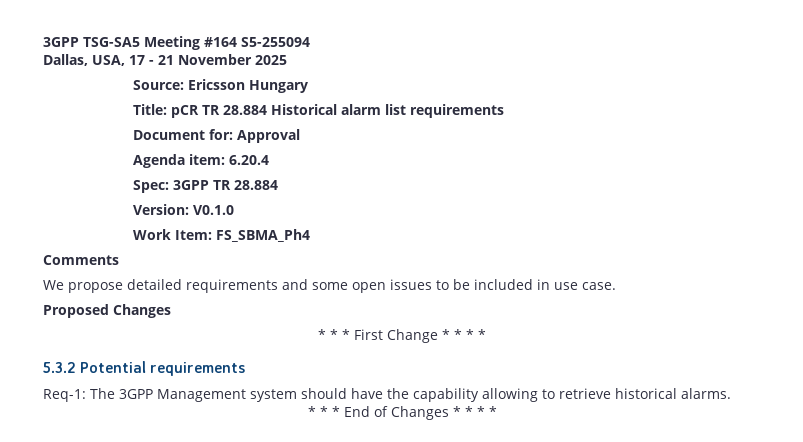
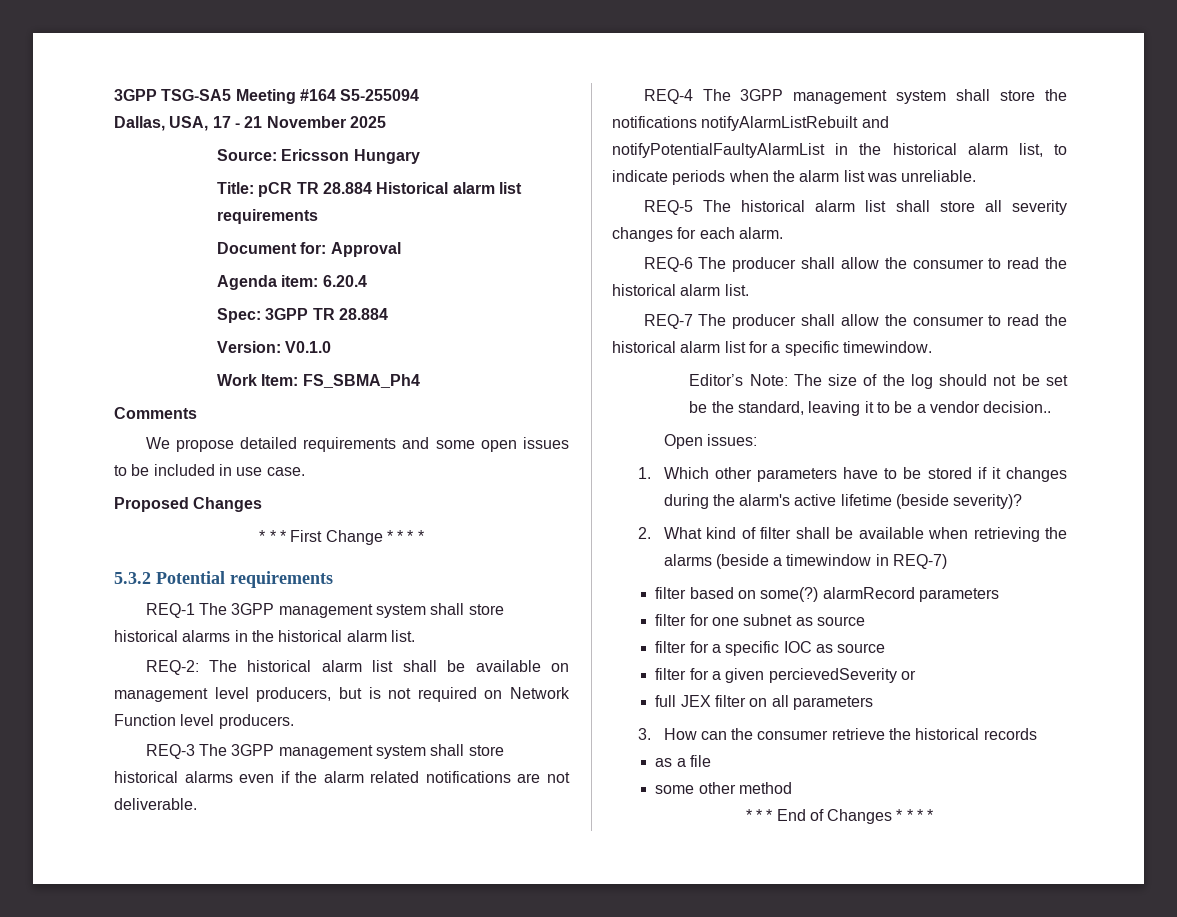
- Req-1: The 3GPP Management system should have the capability allowing to retrieve historical alarms.
+ REQ-1 The 3GPP management system shall store historical alarms in the historical alarm list.
+ REQ-2: The historical alarm list shall be available on management level producers, but is not required on Network Function level producers.
+ REQ-3 The 3GPP management system shall store historical alarms even if the alarm related notifications are not deliverable.
+ REQ-4 The 3GPP management system shall store the notifications notifyAlarmListRebuilt and notifyPotentialFaultyAlarmList in the historical alarm list, to indicate periods when the alarm list was unreliable.
+ REQ-5 The historical alarm list shall store all severity changes for each alarm.
+ REQ-6 The producer shall allow the consumer to read the historical alarm list.
+ REQ-7 The producer shall allow the consumer to read the historical alarm list for a specific timewindow.
+ Editor’s Note: The size of the log should not be set be the standard, leaving it to be a vendor decision..
+ Open issues:
+ 1. Which other parameters have to be stored if it changes during the alarm's active lifetime (beside severity)?
+ 2. What kind of filter shall be available when retrieving the alarms (beside a timewindow in REQ-7)
+ filter based on some(?) alarmRecord parameters
+ filter for one subnet as source
+ filter for a specific IOC as source
+ filter for a given percievedSeverity or
+ full JEX filter on all parameters
+ 3. How can the consumer retrieve the historical records
+ as a file
+ some other method

